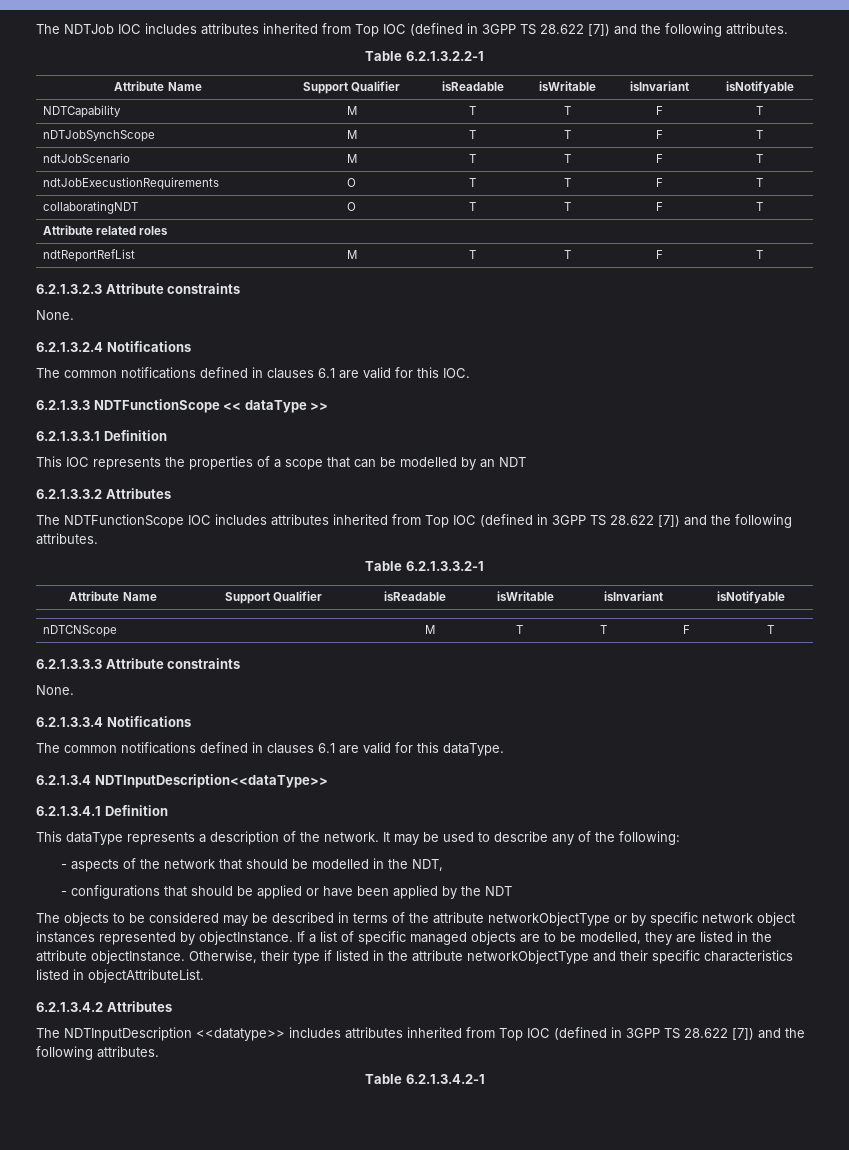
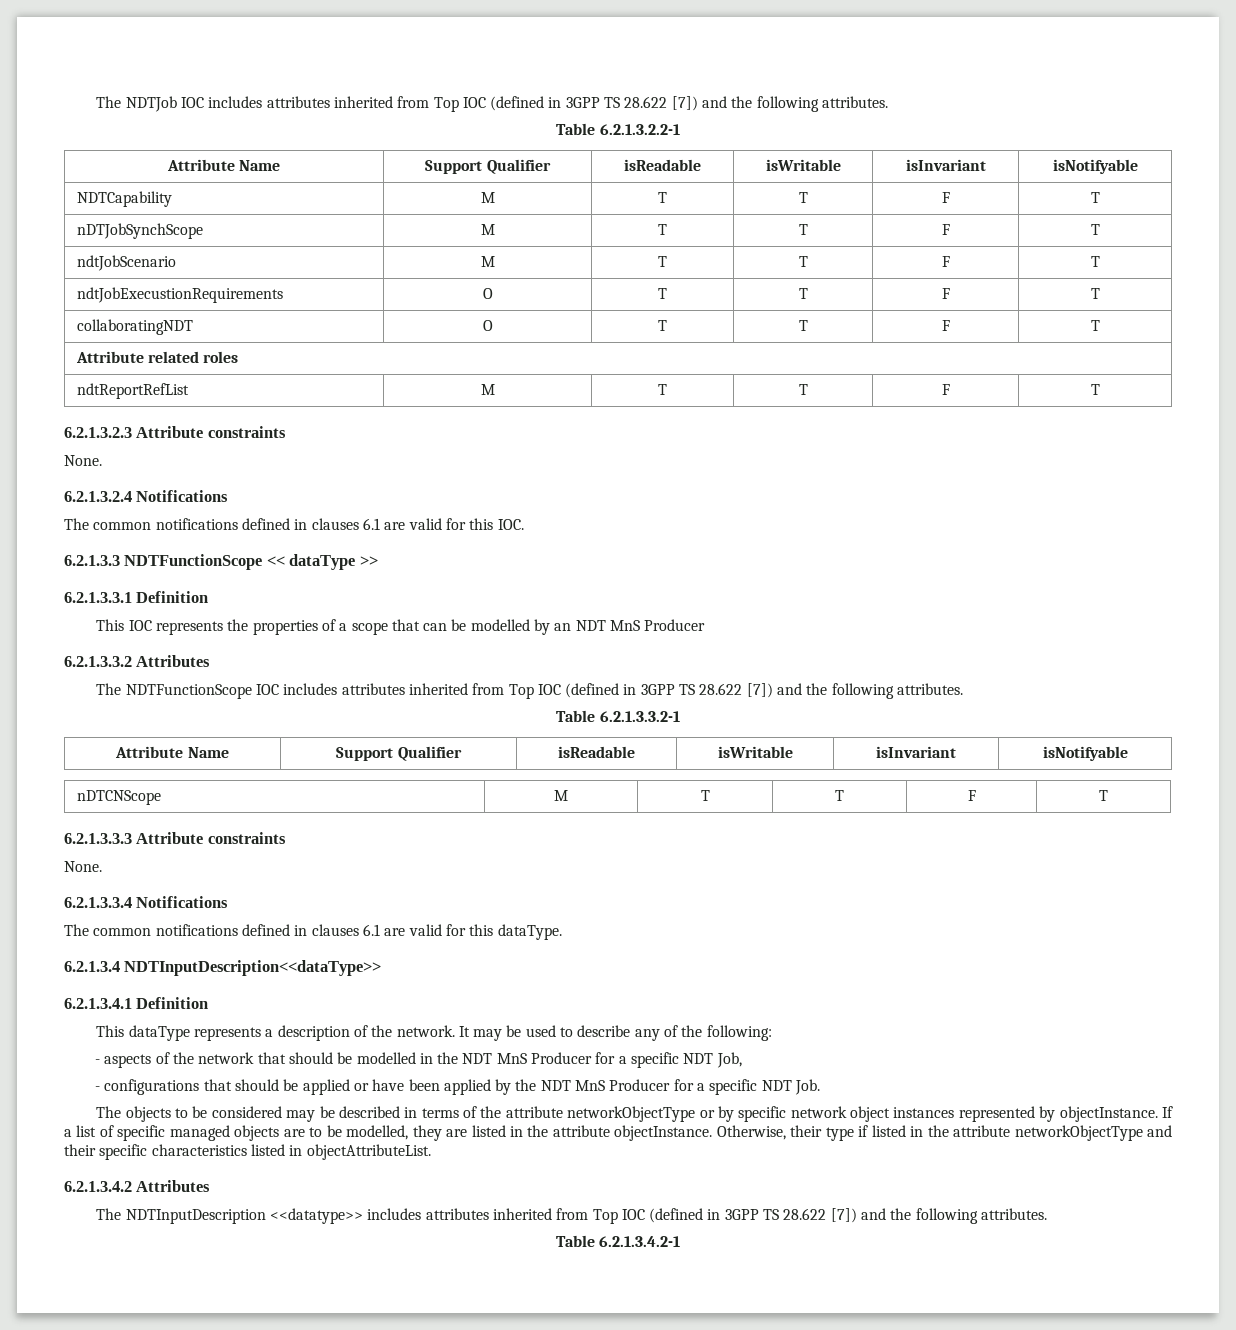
- This IOC represents the properties of a scope that can be modelled by an NDT
+ This IOC represents the properties of a scope that can be modelled by an NDT MnS Producer
- - aspects of the network that should be modelled in the NDT,
+ - aspects of the network that should be modelled in the NDT MnS Producer for a specific NDT Job,
- - configurations that should be applied or have been applied by the NDT
+ - configurations that should be applied or have been applied by the NDT MnS Producer for a specific NDT Job.

